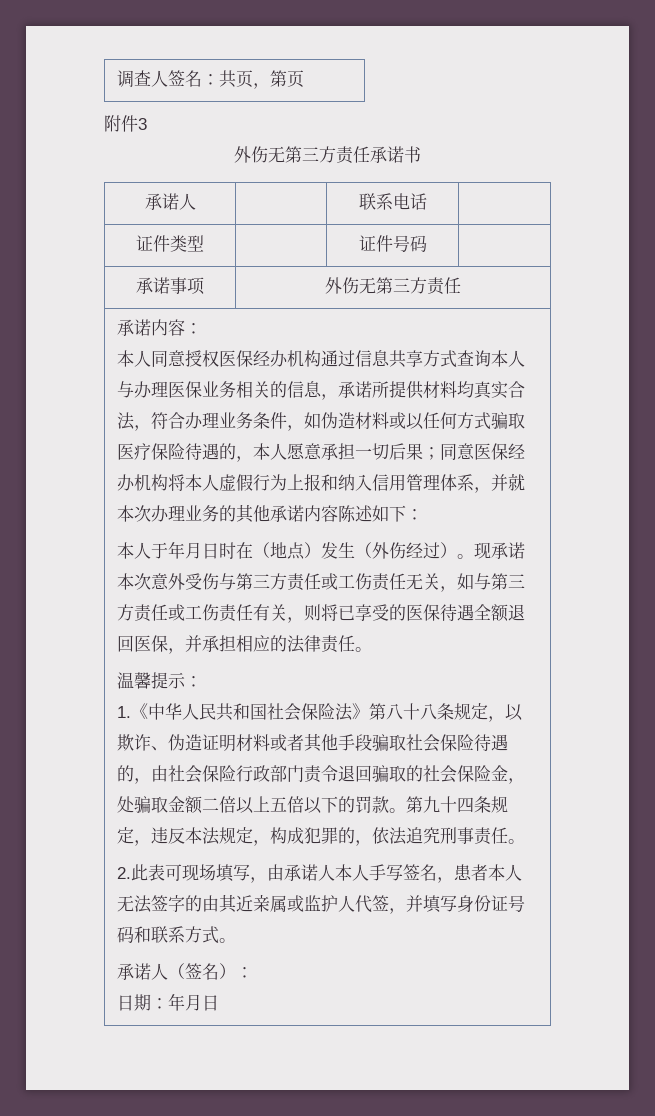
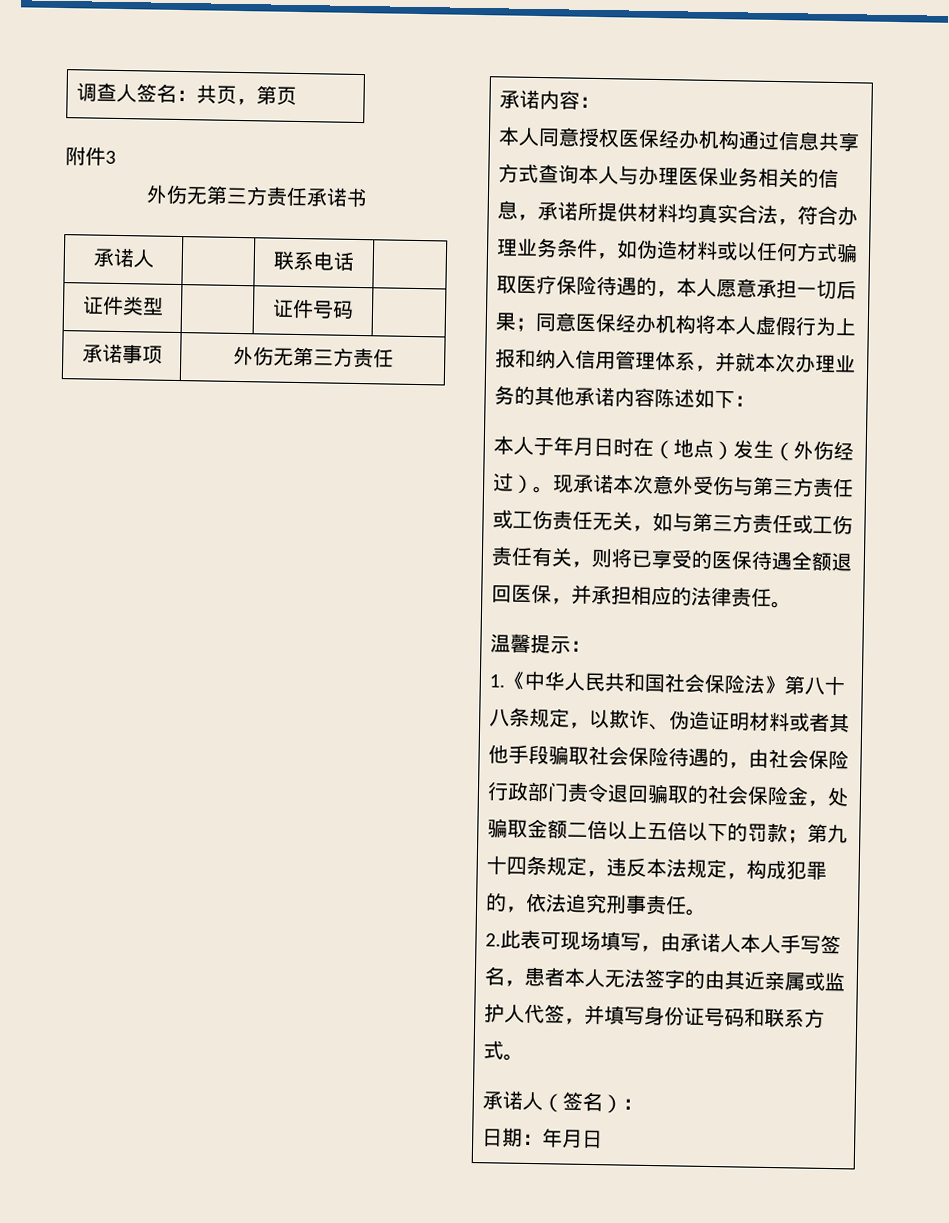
- 1.《中华人民共和国社会保险法》第八十八条规定，以欺诈、伪造证明材料或者其他手段骗取社会保险待遇的，由社会保险行政部门责令退回骗取的社会保险金，处骗取金额二倍以上五倍以下的罚款。第九十四条规定，违反本法规定，构成犯罪的，依法追究刑事责任。
+ 1.《中华人民共和国社会保险法》第八十八条规定，以欺诈、伪造证明材料或者其他手段骗取社会保险待遇的，由社会保险行政部门责令退回骗取的社会保险金，处骗取金额二倍以上五倍以下的罚款；第九十四条规定，违反本法规定，构成犯罪的，依法追究刑事责任。

